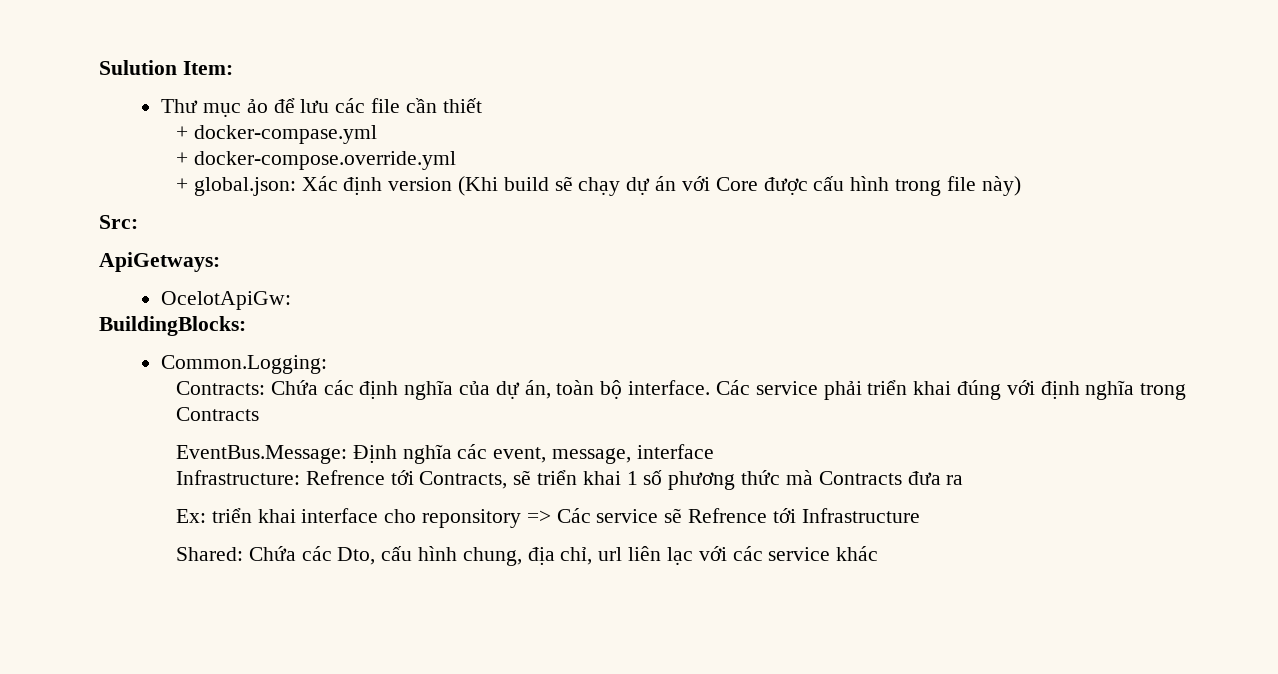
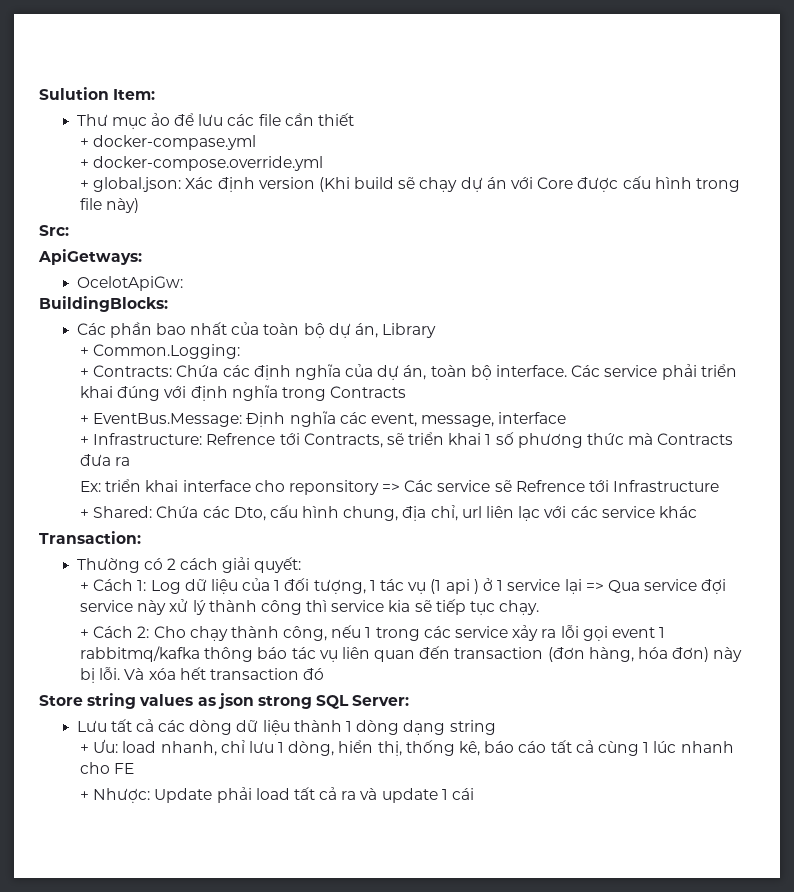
- Common.Logging:
+ Các phần bao nhất của toàn bộ dự án, Library
+ + Common.Logging:
- Contracts: Chứa các định nghĩa của dự án, toàn bộ interface.
+ + Contracts: Chứa các định nghĩa của dự án, toàn bộ interface.
- EventBus.Message: Định nghĩa các event, message, interface
+ + EventBus.Message: Định nghĩa các event, message, interface
- Infrastructure: Refrence tới Contracts, sẽ triển khai 1 số phương thức mà Contracts đưa ra
+ + Infrastructure: Refrence tới Contracts, sẽ triển khai 1 số phương thức mà Contracts đưa ra
- Shared: Chứa các Dto, cấu hình chung, địa chỉ, url liên lạc với các service khác
+ + Shared: Chứa các Dto, cấu hình chung, địa chỉ, url liên lạc với các service khác
+ Transaction:
+ Thường có 2 cách giải quyết:
+ + Cách 1: Log dữ liệu của 1 đối tượng, 1 tác vụ (1 api ) ở 1 service lại => Qua service đợi service này xử lý thành công thì service kia sẽ tiếp tục chạy.
+ + Cách 2: Cho chạy thành công, nếu 1 trong các service xảy ra lỗi gọi event 1 rabbitmq/kafka thông báo tác vụ liên quan đến transaction (đơn hàng, hóa đơn) này bị lỗi. Và xóa hết transaction đó
+ Store string values as json strong SQL Server:
+ Lưu tất cả các dòng dữ liệu thành 1 dòng dạng string
+ + Ưu: load nhanh, chỉ lưu 1 dòng, hiển thị, thống kê, báo cáo tất cả cùng 1 lúc nhanh cho FE
+ + Nhược: Update phải load tất cả ra và update 1 cái

